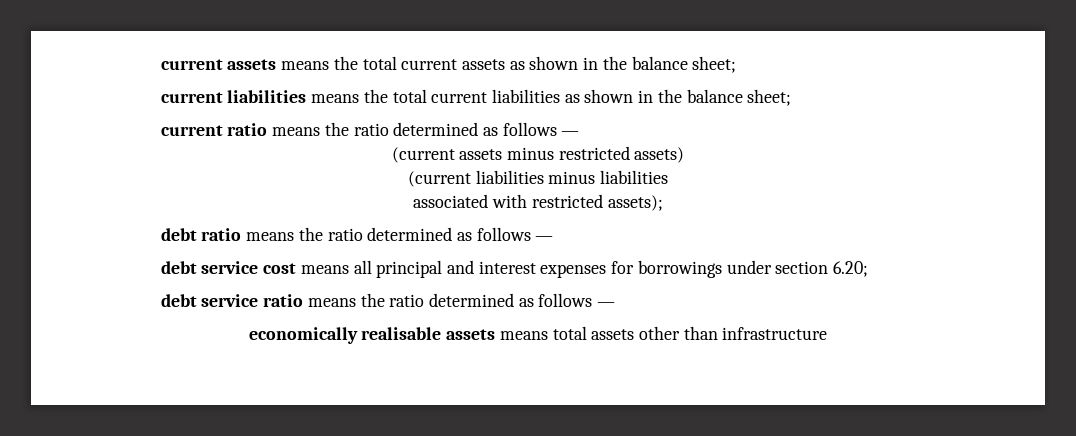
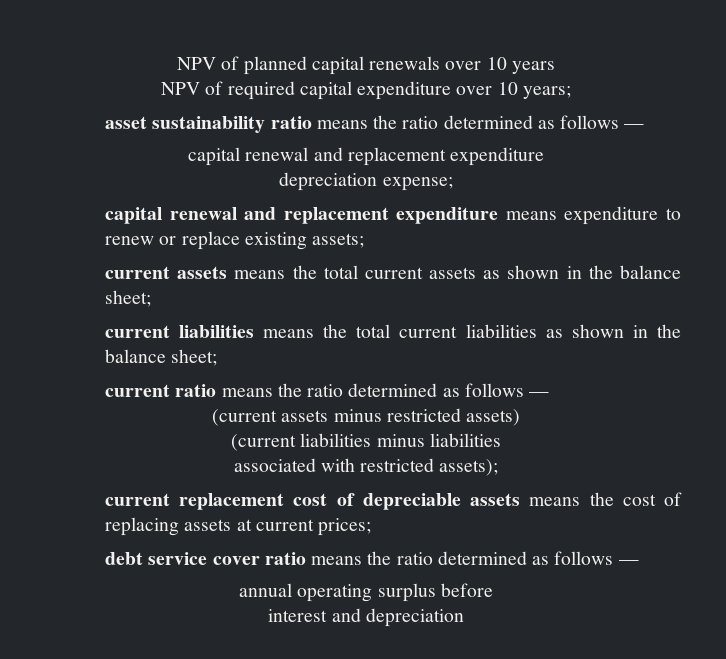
+ NPV of planned capital renewals over 10 years
+ NPV of required capital expenditure over 10 years;
+ asset sustainability ratio means the ratio determined as follows —
+ capital renewal and replacement expenditure
+ depreciation expense;
+ capital renewal and replacement expenditure means expenditure to renew or replace existing assets;
- debt ratio means the ratio determined as follows —
- debt service cost means all principal and interest expenses for borrowings under section 6.20;
- debt service ratio means the ratio determined as follows —
- economically realisable assets means total assets other than infrastructure
+ current replacement cost of depreciable assets means the cost of replacing assets at current prices;
+ debt service cover ratio means the ratio determined as follows —
+ annual operating surplus before
+ interest and depreciation

